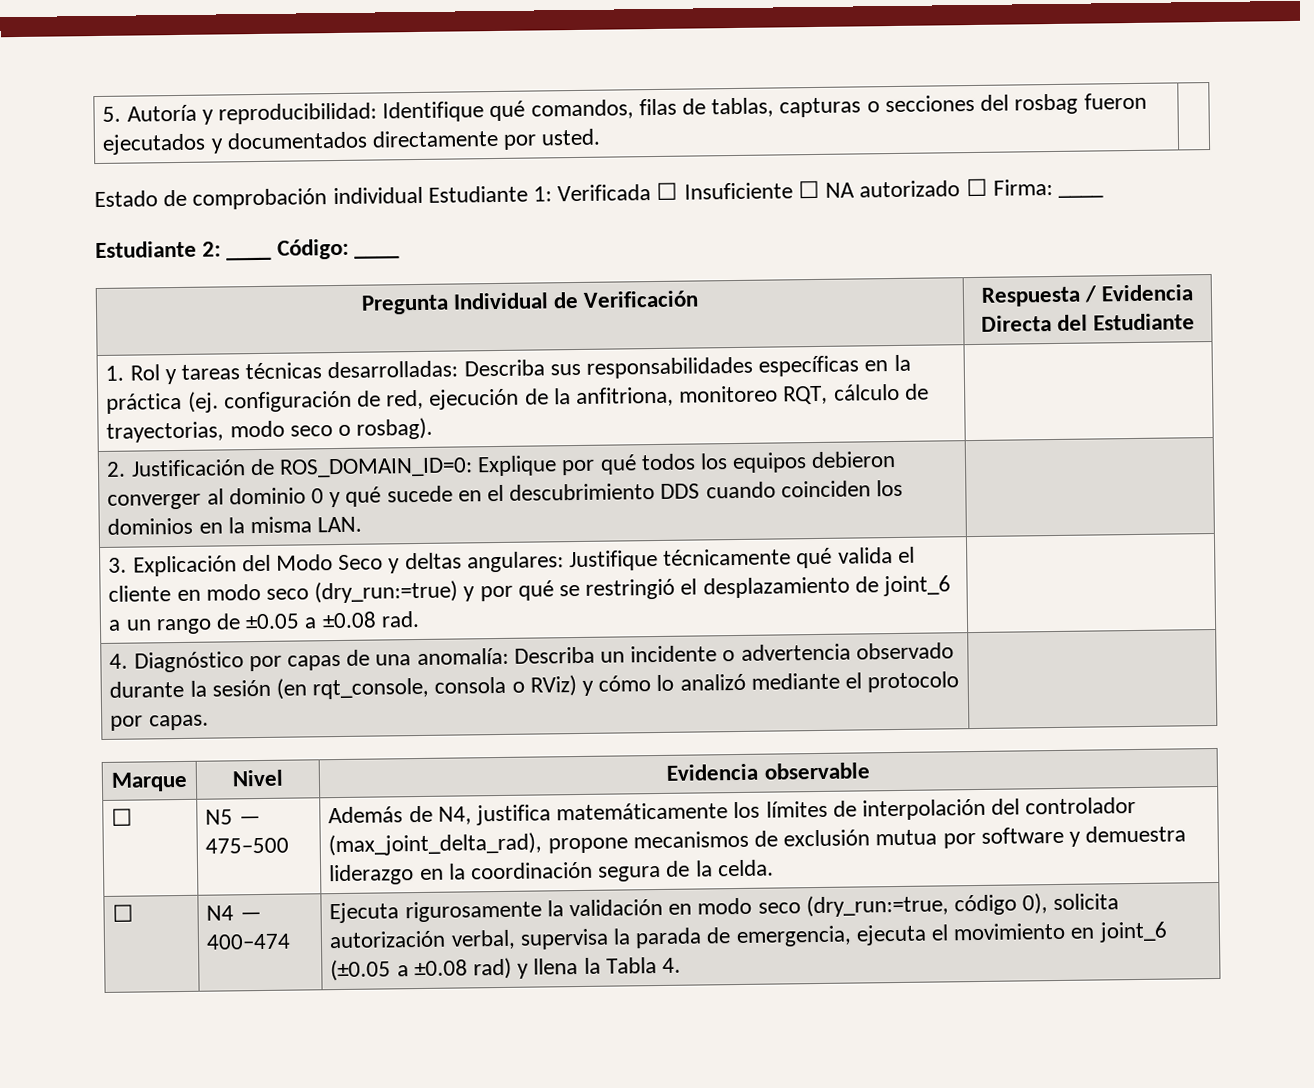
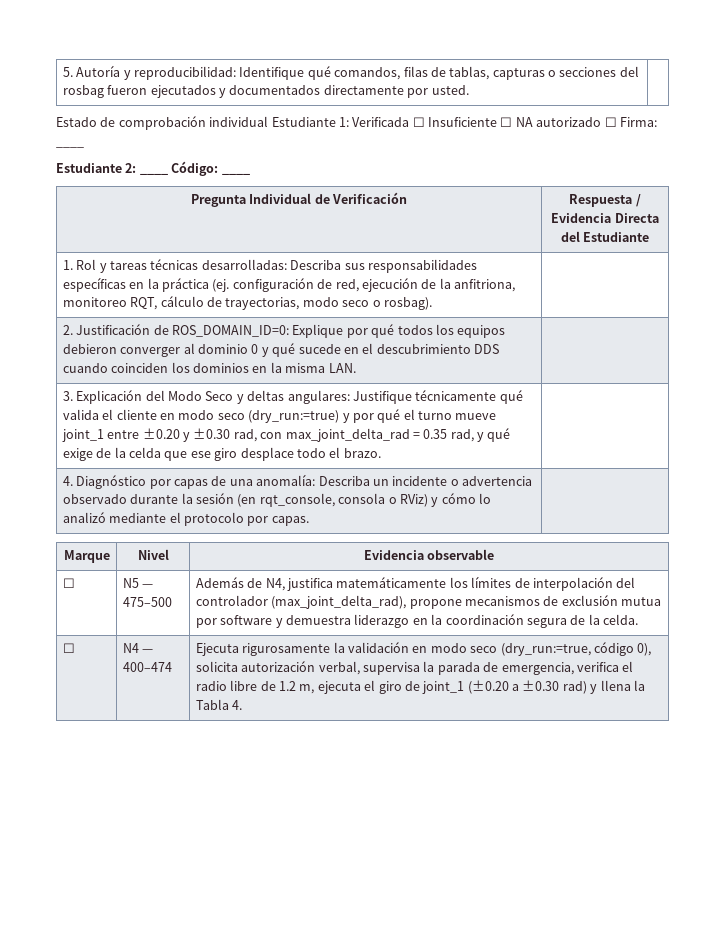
- 3. Explicación del Modo Seco y deltas angulares: Justifique técnicamente qué valida el cliente en modo seco (dry_run:=true) y por qué se restringió el desplazamiento de joint_6 a un rango de ±0.05 a ±0.08 rad.
+ 3. Explicación del Modo Seco y deltas angulares: Justifique técnicamente qué valida el cliente en modo seco (dry_run:=true) y por qué el turno mueve joint_1 entre ±0.20 y ±0.30 rad, con max_joint_delta_rad = 0.35 rad, y qué exige de la celda que ese giro desplace todo el brazo.
- Ejecuta rigurosamente la validación en modo seco (dry_run:=true, código 0), solicita autorización verbal, supervisa la parada de emergencia, ejecuta el movimiento en joint_6 (±0.05 a ±0.08 rad) y llena la Tabla 4.
+ Ejecuta rigurosamente la validación en modo seco (dry_run:=true, código 0), solicita autorización verbal, supervisa la parada de emergencia, verifica el radio libre de 1.2 m, ejecuta el giro de joint_1 (±0.20 a ±0.30 rad) y llena la Tabla 4.

